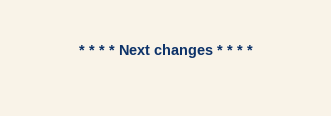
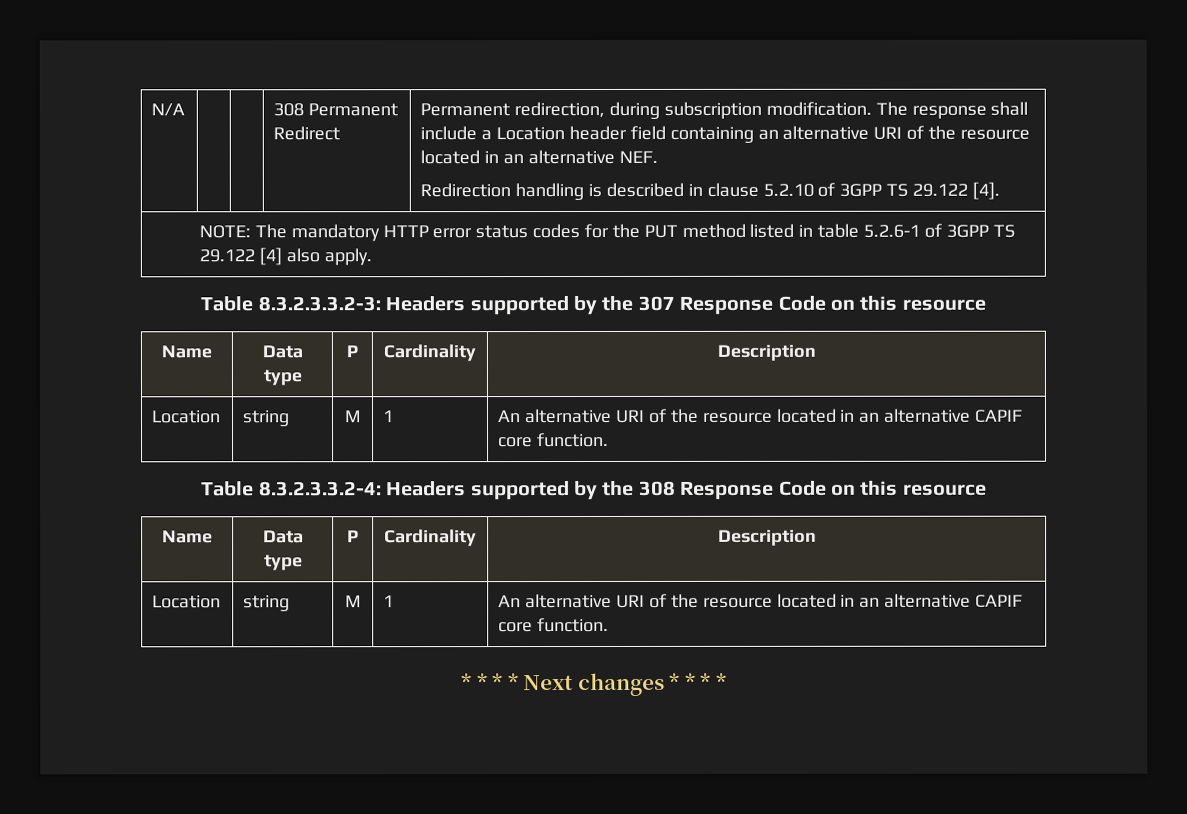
+ N/A | | | 308 Permanent Redirect | Permanent redirection, during subscription modification. The response shall include a Location header field containing an alternative URI of the resource located in an alternative NEF.
+ Redirection handling is described in clause 5.2.10 of 3GPP TS 29.122 [4].
+ NOTE: The mandatory HTTP error status codes for the PUT method listed in table 5.2.6-1 of 3GPP TS 29.122 [4] also apply.
+ Table 8.3.2.3.3.2-3: Headers supported by the 307 Response Code on this resource
+ Name | Data type | P | Cardinality | Description
+ Location | string | M | 1 | An alternative URI of the resource located in an alternative CAPIF core function.
+ Table 8.3.2.3.3.2-4: Headers supported by the 308 Response Code on this resource
+ Name | Data type | P | Cardinality | Description
+ Location | string | M | 1 | An alternative URI of the resource located in an alternative CAPIF core function.

